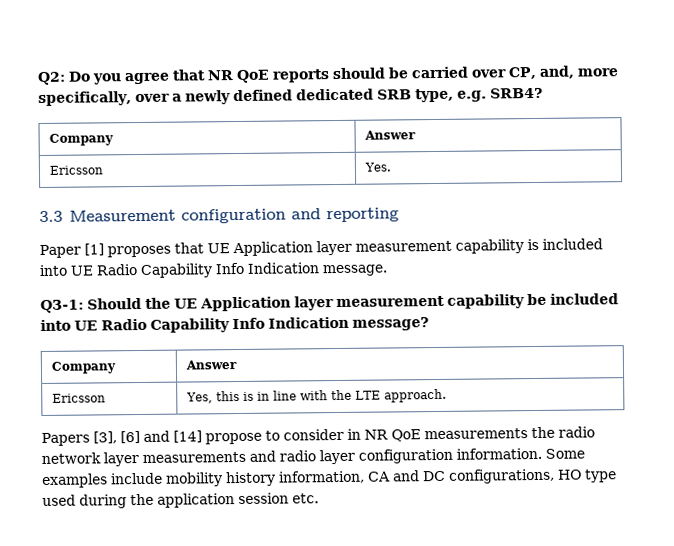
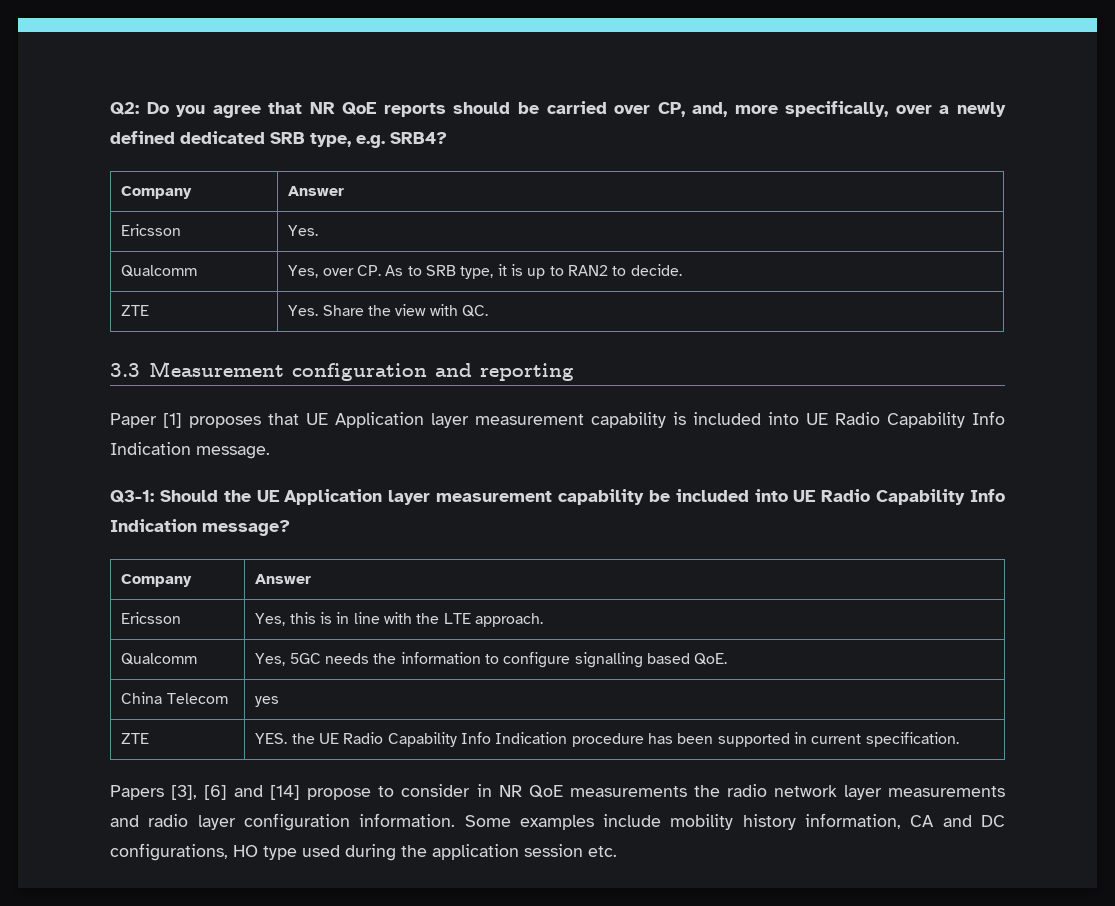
+ Qualcomm | Yes, over CP. As to SRB type, it is up to RAN2 to decide.
+ ZTE | Yes. Share the view with QC.
+ Qualcomm | Yes, 5GC needs the information to configure signalling based QoE.
+ China Telecom | yes
+ ZTE | YES. the UE Radio Capability Info Indication procedure has been supported in current specification.

